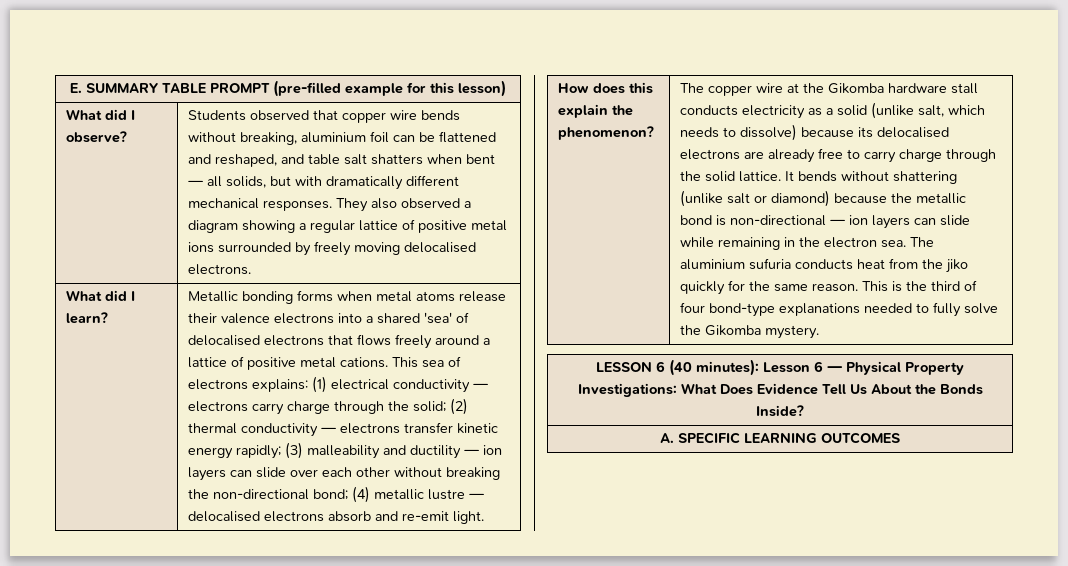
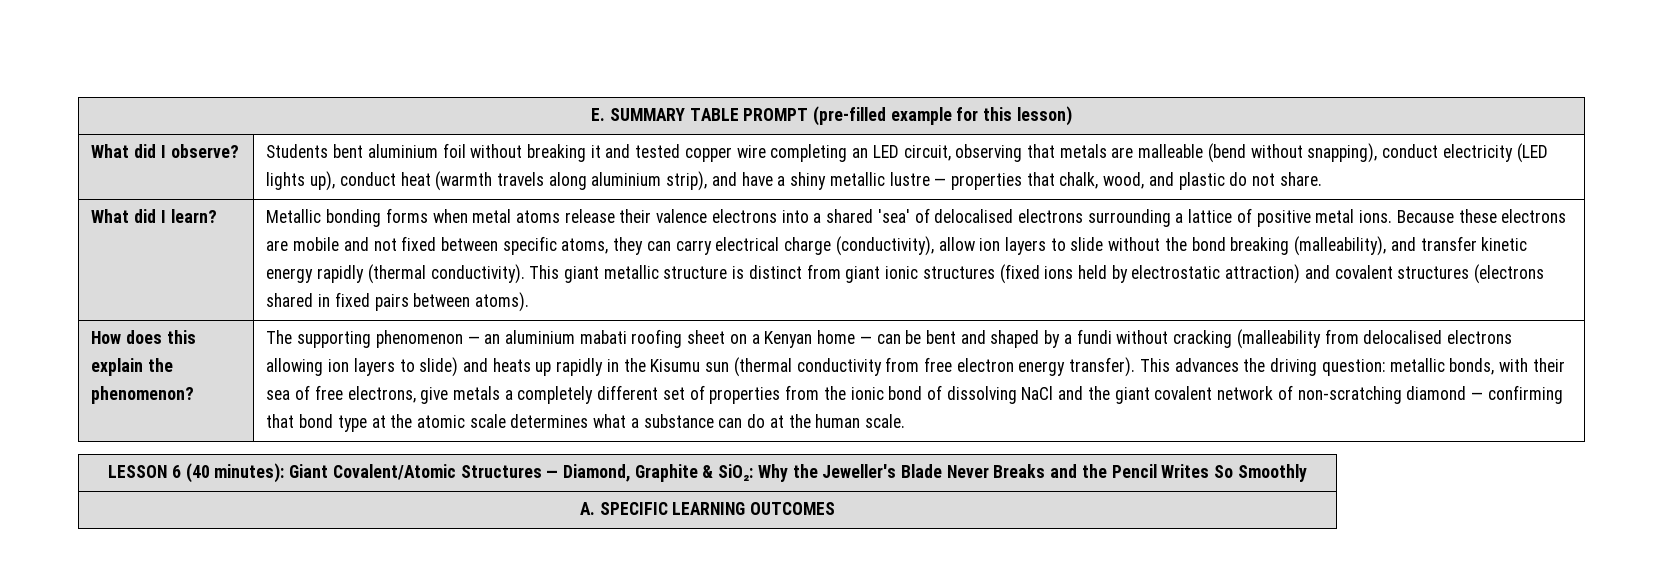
- Students observed that copper wire bends without breaking, aluminium foil can be flattened and reshaped, and table salt shatters when bent — all solids, but with dramatically different mechanical responses. They also observed a diagram showing a regular lattice of positive metal ions surrounded by freely moving delocalised electrons.
+ Students bent aluminium foil without breaking it and tested copper wire completing an LED circuit, observing that metals are malleable (bend without snapping), conduct electricity (LED lights up), conduct heat (warmth travels along aluminium strip), and have a shiny metallic lustre — properties that chalk, wood, and plastic do not share.
- Metallic bonding forms when metal atoms release their valence electrons into a shared 'sea' of delocalised electrons that flows freely around a lattice of positive metal cations. This sea of electrons explains: (1) electrical conductivity — electrons carry charge through the solid; (2) thermal conductivity — electrons transfer kinetic energy rapidly; (3) malleability and ductility — ion layers can slide over each other without breaking the non-directional bond; (4) metallic lustre — delocalised electrons absorb and re-emit light.
+ Metallic bonding forms when metal atoms release their valence electrons into a shared 'sea' of delocalised electrons surrounding a lattice of positive metal ions. Because these electrons are mobile and not fixed between specific atoms, they can carry electrical charge (conductivity), allow ion layers to slide without the bond breaking (malleability), and transfer kinetic energy rapidly (thermal conductivity). This giant metallic structure is distinct from giant ionic structures (fixed ions held by electrostatic attraction) and covalent structures (electrons shared in fixed pairs between atoms).
- The copper wire at the Gikomba hardware stall conducts electricity as a solid (unlike salt, which needs to dissolve) because its delocalised electrons are already free to carry charge through the solid lattice. It bends without shattering (unlike salt or diamond) because the metallic bond is non-directional — ion layers can slide while remaining in the electron sea. The aluminium sufuria conducts heat from the jiko quickly for the same reason. This is the third of four bond-type explanations needed to fully solve the Gikomba mystery.
- LESSON 6 (40 minutes): Lesson 6 — Physical Property Investigations: What Does Evidence Tell Us About the Bonds Inside?
+ The supporting phenomenon — an aluminium mabati roofing sheet on a Kenyan home — can be bent and shaped by a fundi without cracking (malleability from delocalised electrons allowing ion layers to slide) and heats up rapidly in the Kisumu sun (thermal conductivity from free electron energy transfer). This advances the driving question: metallic bonds, with their sea of free electrons, give metals a completely different set of properties from the ionic bond of dissolving NaCl and the giant covalent network of non-scratching diamond — confirming that bond type at the atomic scale determines what a substance can do at the human scale.
+ LESSON 6 (40 minutes): Giant Covalent/Atomic Structures — Diamond, Graphite & SiO₂: Why the Jeweller's Blade Never Breaks and the Pencil Writes So Smoothly

